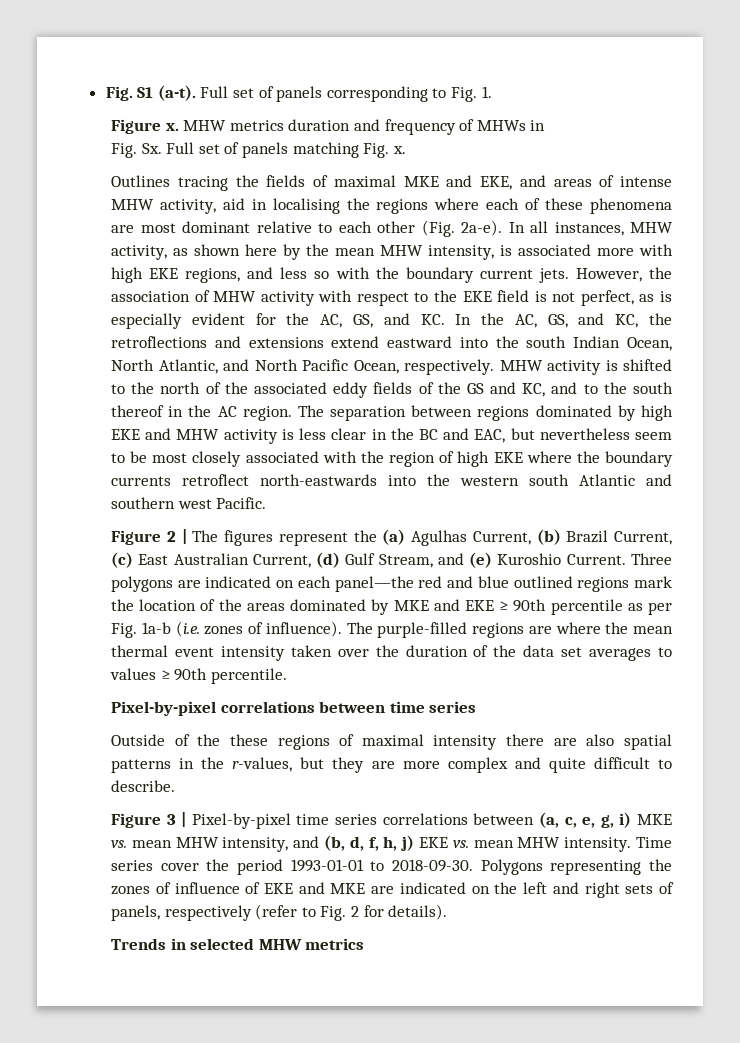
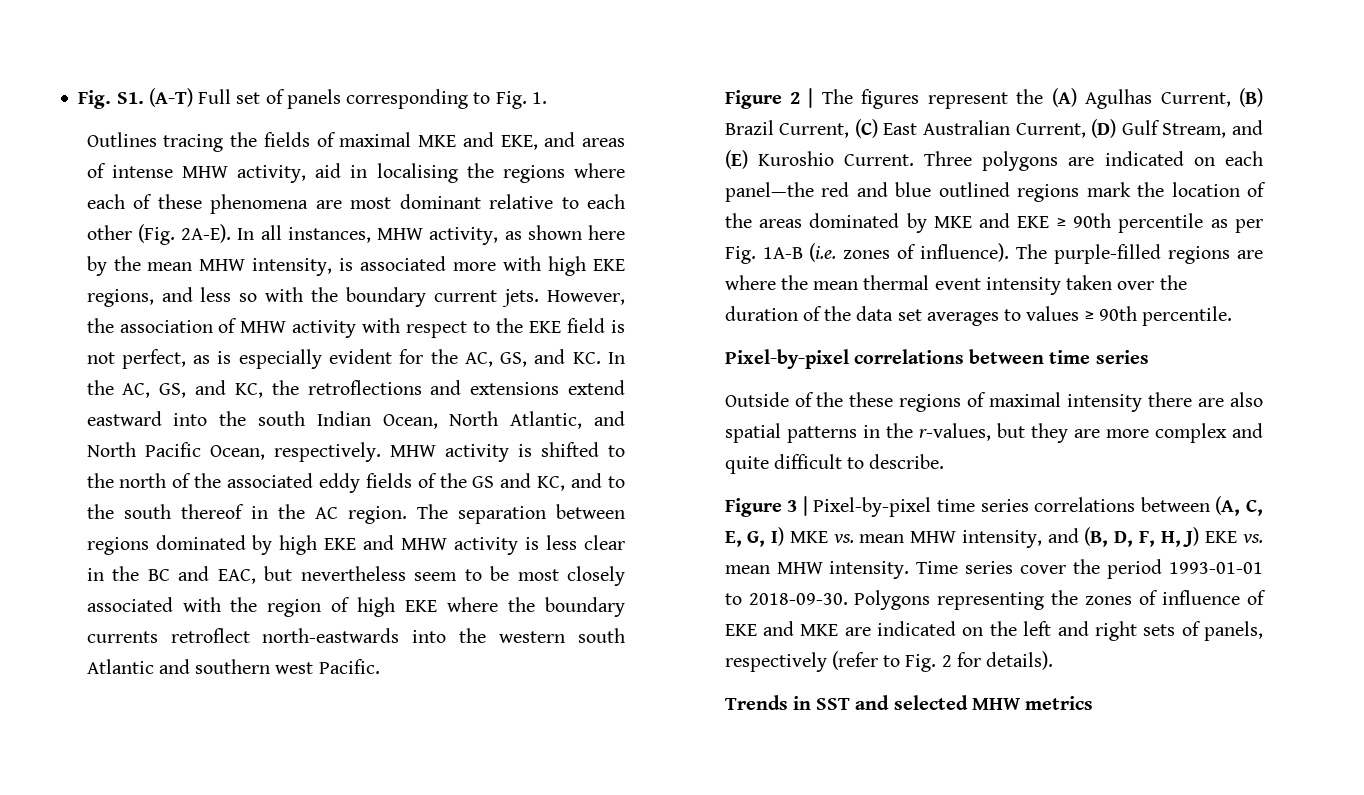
- Fig. S1 (a-t). Full set of panels corresponding to Fig. 1.
+ Fig. S1. (A-T) Full set of panels corresponding to Fig. 1.
- Figure x. MHW metrics duration and frequency of MHWs in
- Fig. Sx. Full set of panels matching Fig. x.
- Outlines tracing the fields of maximal MKE and EKE, and areas of intense MHW activity, aid in localising the regions where each of these phenomena are most dominant relative to each other (Fig. 2a-e).
+ Outlines tracing the fields of maximal MKE and EKE, and areas of intense MHW activity, aid in localising the regions where each of these phenomena are most dominant relative to each other (Fig. 2A-E).
- Figure 2 | The figures represent the (a) Agulhas Current, (b) Brazil Current, (c) East Australian Current, (d) Gulf Stream, and (e) Kuroshio Current.
+ Figure 2 | The figures represent the (A) Agulhas Current, (B) Brazil Current, (C) East Australian Current, (D) Gulf Stream, and (E) Kuroshio Current.
- Three polygons are indicated on each panel—the red and blue outlined regions mark the location of the areas dominated by MKE and EKE ≥ 90th percentile as per Fig. 1a-b (i.e. zones of influence).
+ Three polygons are indicated on each panel—the red and blue outlined regions mark the location of the areas dominated by MKE and EKE ≥ 90th percentile as per Fig. 1A-B (i.e. zones of influence).
- Figure 3 | Pixel-by-pixel time series correlations between (a, c, e, g, i) MKE vs. mean MHW intensity, and (b, d, f, h, j) EKE vs. mean MHW intensity.
+ Figure 3 | Pixel-by-pixel time series correlations between (A, C, E, G, I) MKE vs. mean MHW intensity, and (B, D, F, H, J) EKE vs. mean MHW intensity.
- Trends in selected MHW metrics
+ Trends in SST and selected MHW metrics

